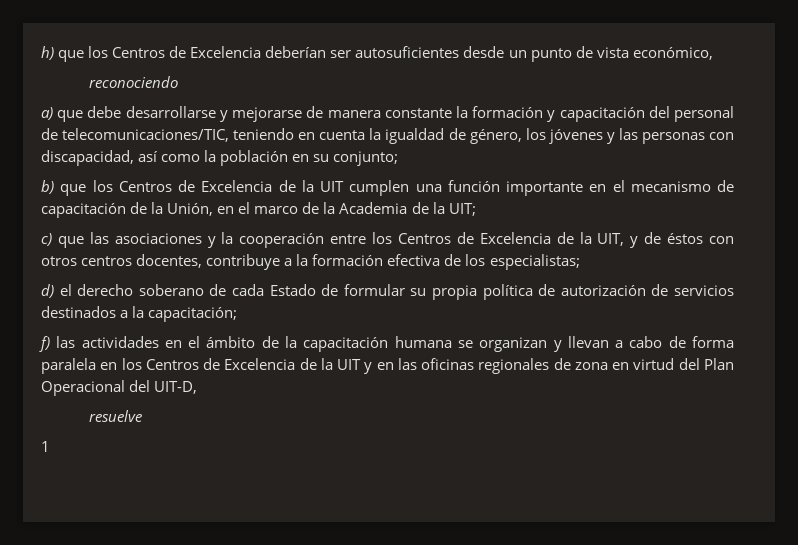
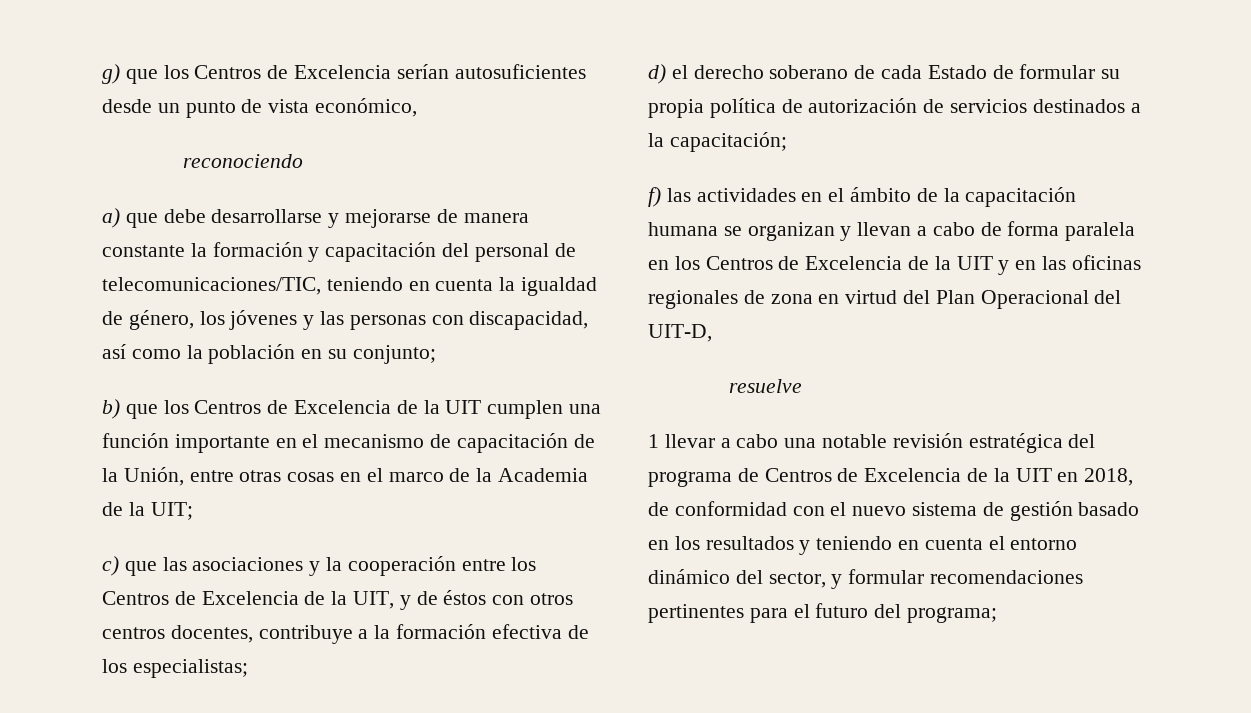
- h) que los Centros de Excelencia deberían ser autosuficientes desde un punto de vista económico,
+ g) que los Centros de Excelencia serían autosuficientes desde un punto de vista económico,
- b) que los Centros de Excelencia de la UIT cumplen una función importante en el mecanismo de capacitación de la Unión, en el marco de la Academia de la UIT;
+ b) que los Centros de Excelencia de la UIT cumplen una función importante en el mecanismo de capacitación de la Unión, entre otras cosas en el marco de la Academia de la UIT;
- 1
+ 1 llevar a cabo una notable revisión estratégica del programa de Centros de Excelencia de la UIT en 2018, de conformidad con el nuevo sistema de gestión basado en los resultados y teniendo en cuenta el entorno dinámico del sector, y formular recomendaciones pertinentes para el futuro del programa;

